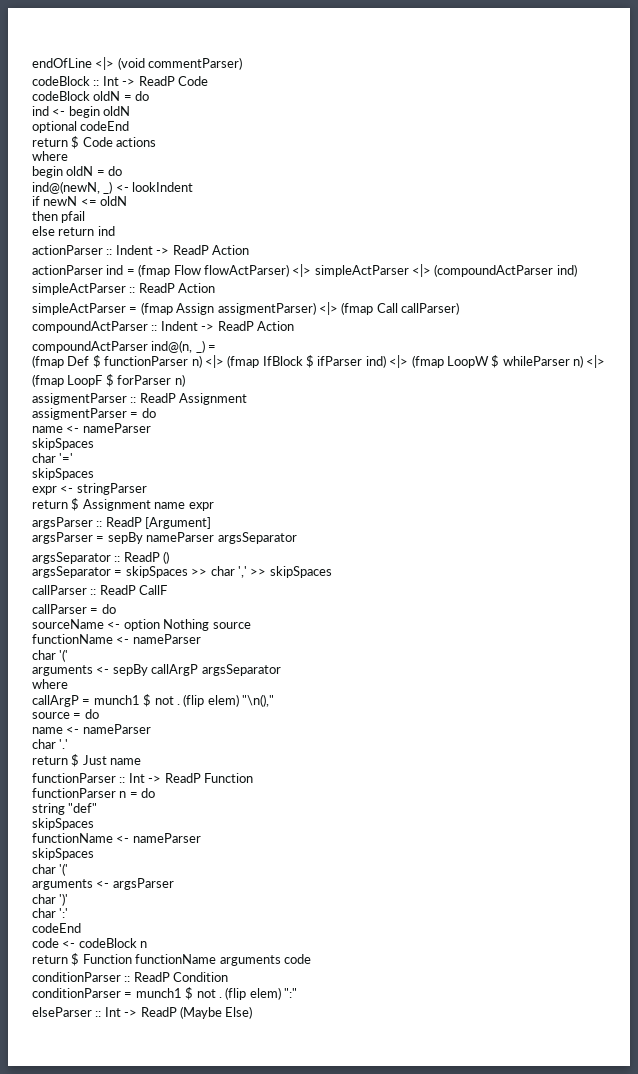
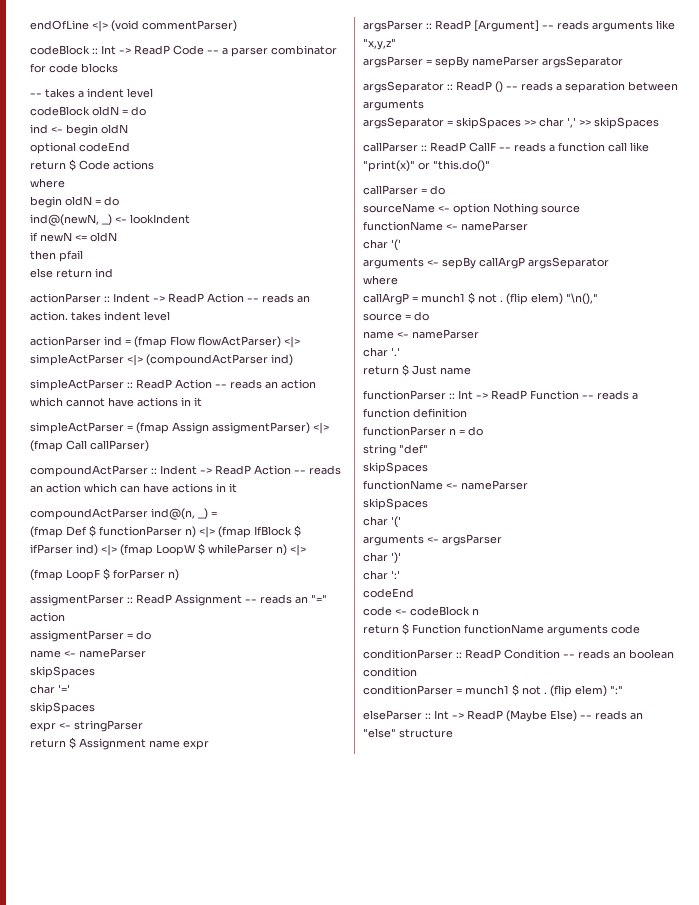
- codeBlock :: Int -> ReadP Code
+ codeBlock :: Int -> ReadP Code -- a parser combinator for code blocks
+ -- takes a indent level
- actionParser :: Indent -> ReadP Action
+ actionParser :: Indent -> ReadP Action -- reads an action. takes indent level
- simpleActParser :: ReadP Action
+ simpleActParser :: ReadP Action -- reads an action which cannot have actions in it
- compoundActParser :: Indent -> ReadP Action
+ compoundActParser :: Indent -> ReadP Action -- reads an action which can have actions in it
- assigmentParser :: ReadP Assignment
+ assigmentParser :: ReadP Assignment -- reads an "=" action
- argsParser :: ReadP [Argument]
+ argsParser :: ReadP [Argument] -- reads arguments like "x,y,z"
- argsSeparator :: ReadP ()
+ argsSeparator :: ReadP () -- reads a separation between arguments
- callParser :: ReadP CallF
+ callParser :: ReadP CallF -- reads a function call like "print(x)" or "this.do()"
- functionParser :: Int -> ReadP Function
+ functionParser :: Int -> ReadP Function -- reads a function definition
- conditionParser :: ReadP Condition
+ conditionParser :: ReadP Condition -- reads an boolean condition
- elseParser :: Int -> ReadP (Maybe Else)
+ elseParser :: Int -> ReadP (Maybe Else) -- reads an "else" structure

